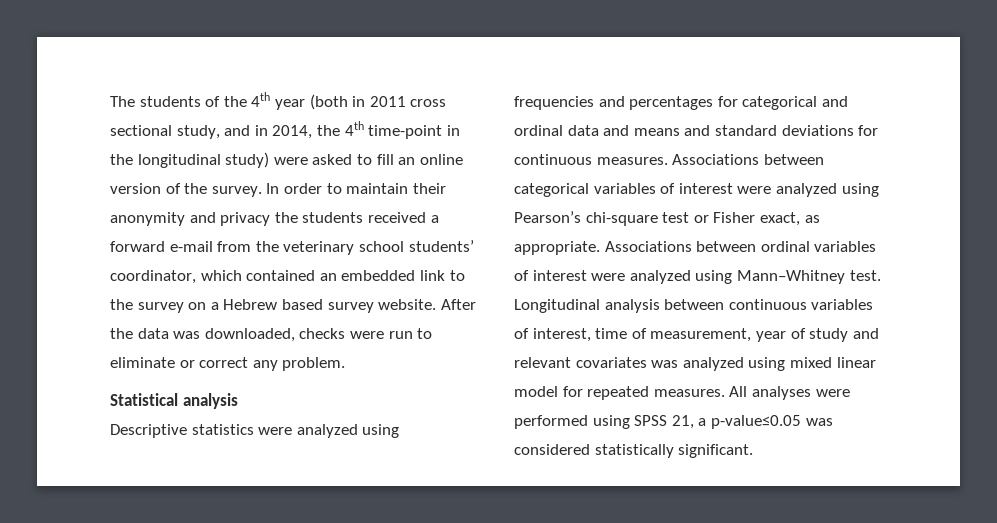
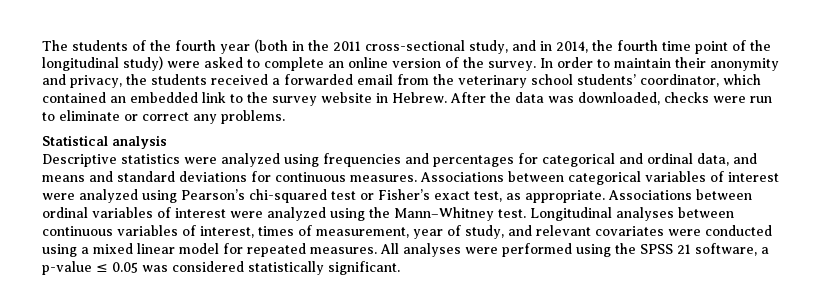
- The students of the 4th year (both in 2011 cross sectional study, and in 2014, the 4th time-point in the longitudinal study) were asked to fill an online version of the survey.
+ The students of the fourth year (both in the 2011 cross-sectional study, and in 2014, the fourth time point of the longitudinal study) were asked to complete an online version of the survey.
- In order to maintain their anonymity and privacy the students received a forward e-mail from the veterinary school students’ coordinator, which contained an embedded link to the survey on a Hebrew based survey website.
+ In order to maintain their anonymity and privacy, the students received a forwarded email from the veterinary school students’ coordinator, which contained an embedded link to the survey website in Hebrew.
- After the data was downloaded, checks were run to eliminate or correct any problem.
+ After the data was downloaded, checks were run to eliminate or correct any problems.
- Descriptive statistics were analyzed using frequencies and percentages for categorical and ordinal data and means and standard deviations for continuous measures.
+ Descriptive statistics were analyzed using frequencies and percentages for categorical and ordinal data, and means and standard deviations for continuous measures.
- Associations between categorical variables of interest were analyzed using Pearson’s chi-square test or Fisher exact, as appropriate.
+ Associations between categorical variables of interest were analyzed using Pearson’s chi-squared test or Fisher’s exact test, as appropriate.
- Associations between ordinal variables of interest were analyzed using Mann–Whitney test.
+ Associations between ordinal variables of interest were analyzed using the Mann–Whitney test.
- Longitudinal analysis between continuous variables of interest, time of measurement, year of study and relevant covariates was analyzed using mixed linear model for repeated measures.
+ Longitudinal analyses between continuous variables of interest, times of measurement, year of study, and relevant covariates were conducted using a mixed linear model for repeated measures.
- All analyses were performed using SPSS 21, a p-value≤0.05 was considered statistically significant.
+ All analyses were performed using the SPSS 21 software, a p-value ≤ 0.05 was considered statistically significant.

